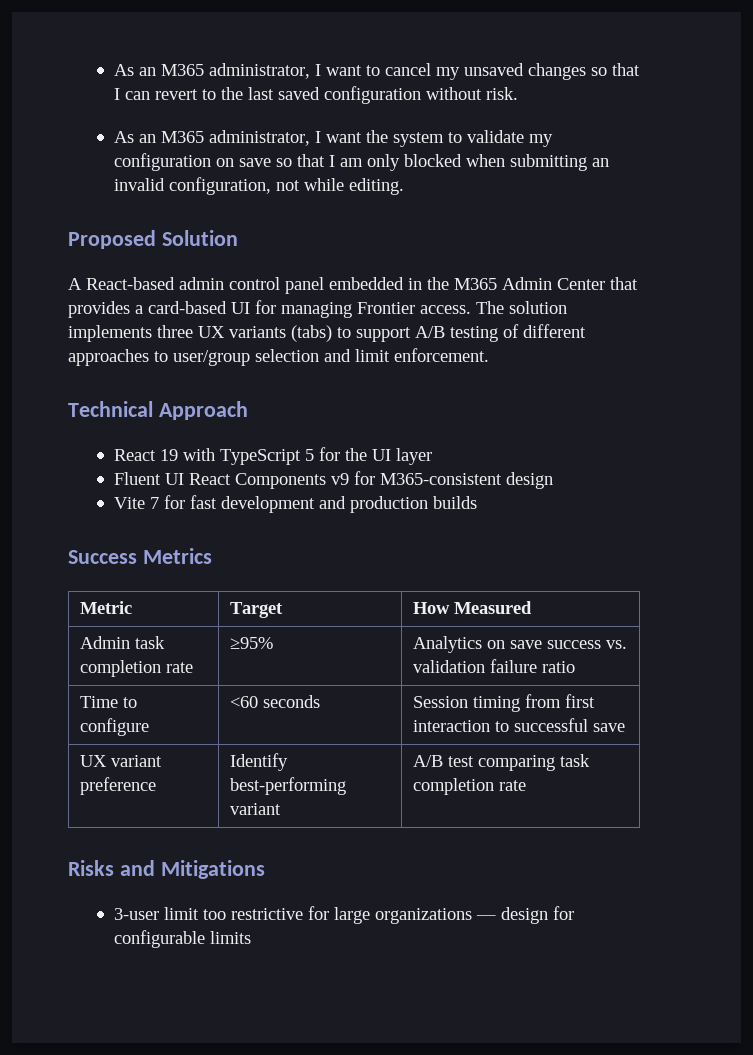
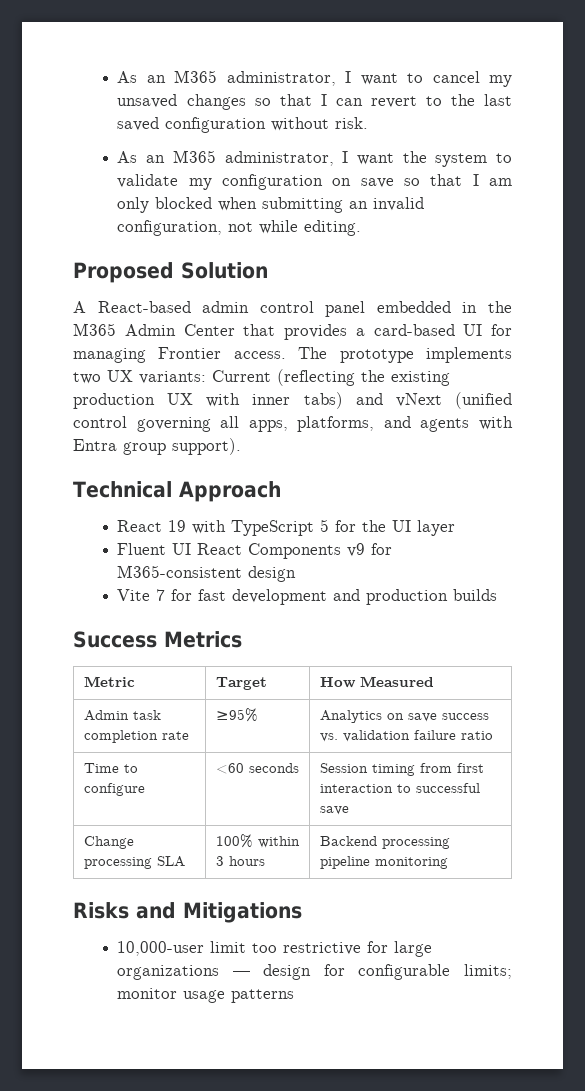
- The solution implements three UX variants (tabs) to support A/B testing of different approaches to user/group selection and limit enforcement.
+ The prototype implements two UX variants: Current (reflecting the existing production UX with inner tabs) and vNext (unified control governing all apps, platforms, and agents with Entra group support).
- UX variant preference | Identify best-performing variant | A/B test comparing task completion rate
+ Change processing SLA | 100% within 3 hours | Backend processing pipeline monitoring
- 3-user limit too restrictive for large organizations — design for configurable limits
+ 10,000-user limit too restrictive for large organizations — design for configurable limits; monitor usage patterns

